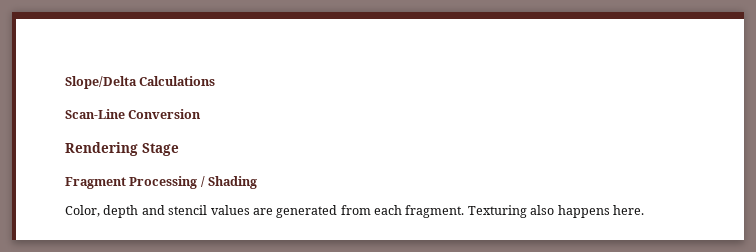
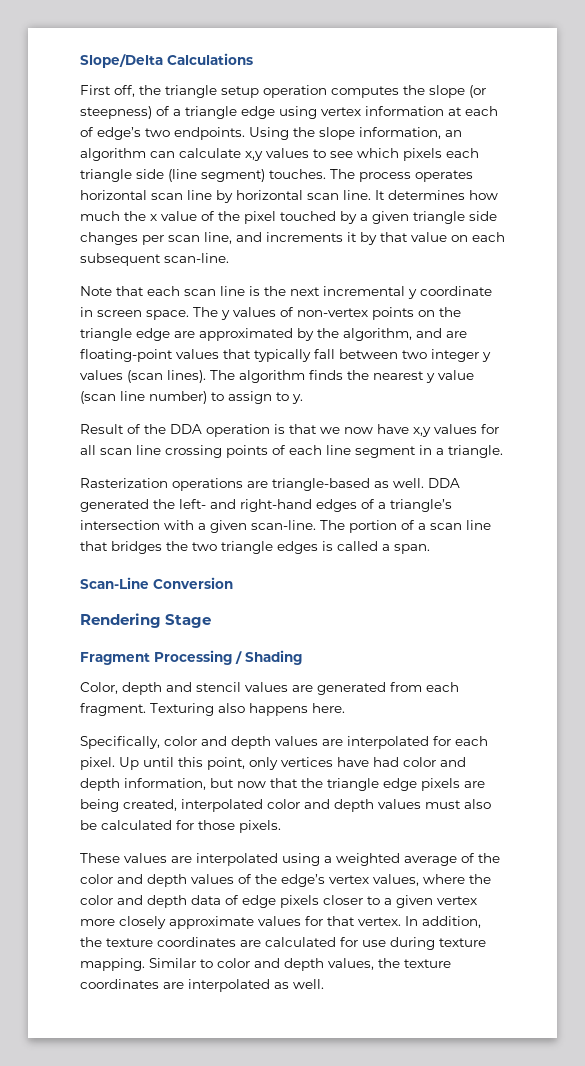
+ First off, the triangle setup operation computes the slope (or steepness) of a triangle edge using vertex information at each of edge’s two endpoints. Using the slope information, an algorithm can calculate x,y values to see which pixels each triangle side (line segment) touches. The process operates horizontal scan line by horizontal scan line. It determines how much the x value of the pixel touched by a given triangle side changes per scan line, and increments it by that value on each subsequent scan-line.
+ Note that each scan line is the next incremental y coordinate in screen space. The y values of non-vertex points on the triangle edge are approximated by the algorithm, and are floating-point values that typically fall between two integer y values (scan lines). The algorithm finds the nearest y value (scan line number) to assign to y.
+ Result of the DDA operation is that we now have x,y values for all scan line crossing points of each line segment in a triangle.
+ Rasterization operations are triangle-based as well. DDA generated the left- and right-hand edges of a triangle’s intersection with a given scan-line. The portion of a scan line that bridges the two triangle edges is called a span.
+ Specifically, color and depth values are interpolated for each pixel. Up until this point, only vertices have had color and depth information, but now that the triangle edge pixels are being created, interpolated color and depth values must also be calculated for those pixels.
+ These values are interpolated using a weighted average of the color and depth values of the edge’s vertex values, where the color and depth data of edge pixels closer to a given vertex more closely approximate values for that vertex. In addition, the texture coordinates are calculated for use during texture mapping. Similar to color and depth values, the texture coordinates are interpolated as well.

